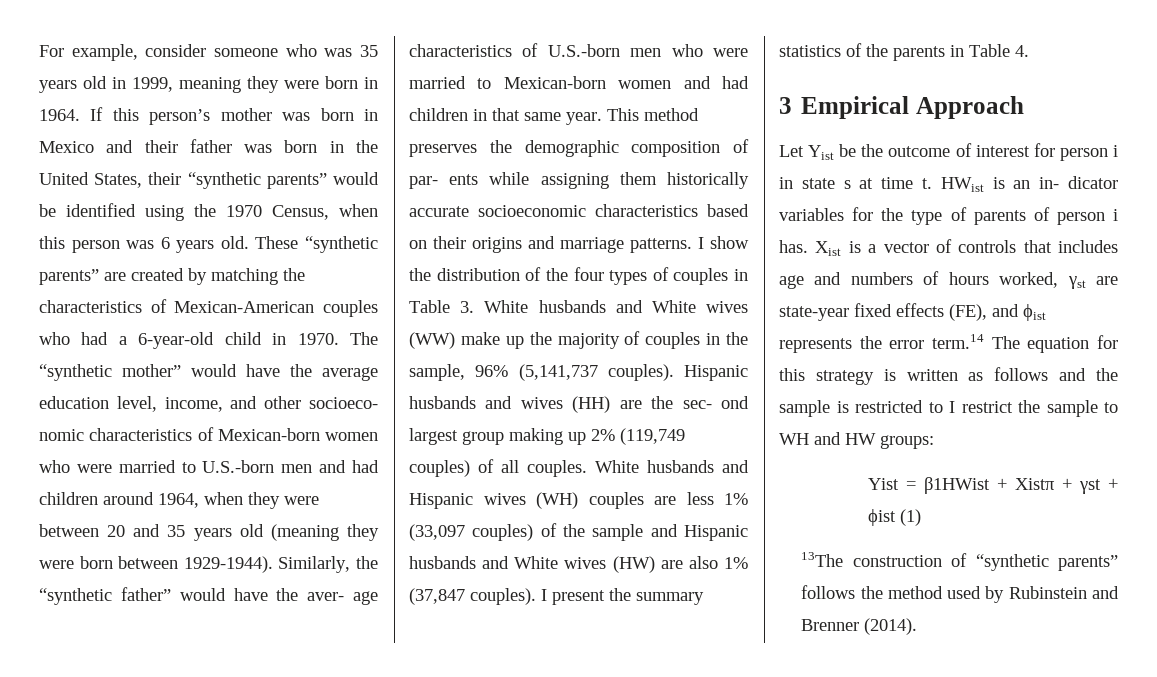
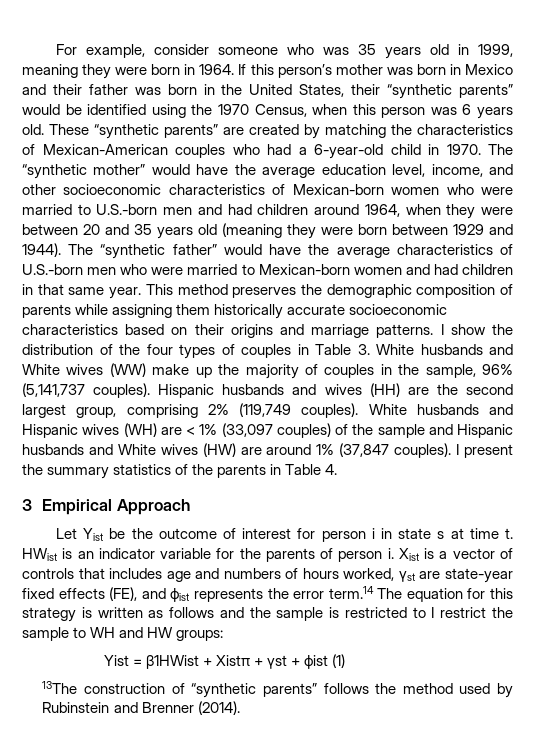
- The “synthetic mother” would have the average education level, income, and other socioeco- nomic characteristics of Mexican-born women who were married to U.S.-born men and had children around 1964, when they were between 20 and 35 years old (meaning they were born between 1929-1944). Similarly, the “synthetic father” would have the aver- age characteristics of U.S.-born men who were married to Mexican-born women and had children in that same year.
+ The “synthetic mother” would have the average education level, income, and other socioeconomic characteristics of Mexican-born women who were married to U.S.-born men and had children around 1964, when they were between 20 and 35 years old (meaning they were born between 1929 and 1944). The “synthetic father” would have the average characteristics of U.S.-born men who were married to Mexican-born women and had children in that same year.
- This method preserves the demographic composition of par- ents while assigning them historically accurate socioeconomic characteristics based on their origins and marriage patterns.
+ This method preserves the demographic composition of parents while assigning them historically accurate socioeconomic characteristics based on their origins and marriage patterns.
- Hispanic husbands and wives (HH) are the sec- ond largest group making up 2% (119,749 couples) of all couples.
+ Hispanic husbands and wives (HH) are the second largest group, comprising 2% (119,749 couples).
- White husbands and Hispanic wives (WH) couples are less 1% (33,097 couples) of the sample and Hispanic husbands and White wives (HW) are also 1% (37,847 couples).
+ White husbands and Hispanic wives (WH) are < 1% (33,097 couples) of the sample and Hispanic husbands and White wives (HW) are around 1% (37,847 couples).
- HWist is an in- dicator variables for the type of parents of person i has.
+ HWist is an indicator variable for the parents of person i.

